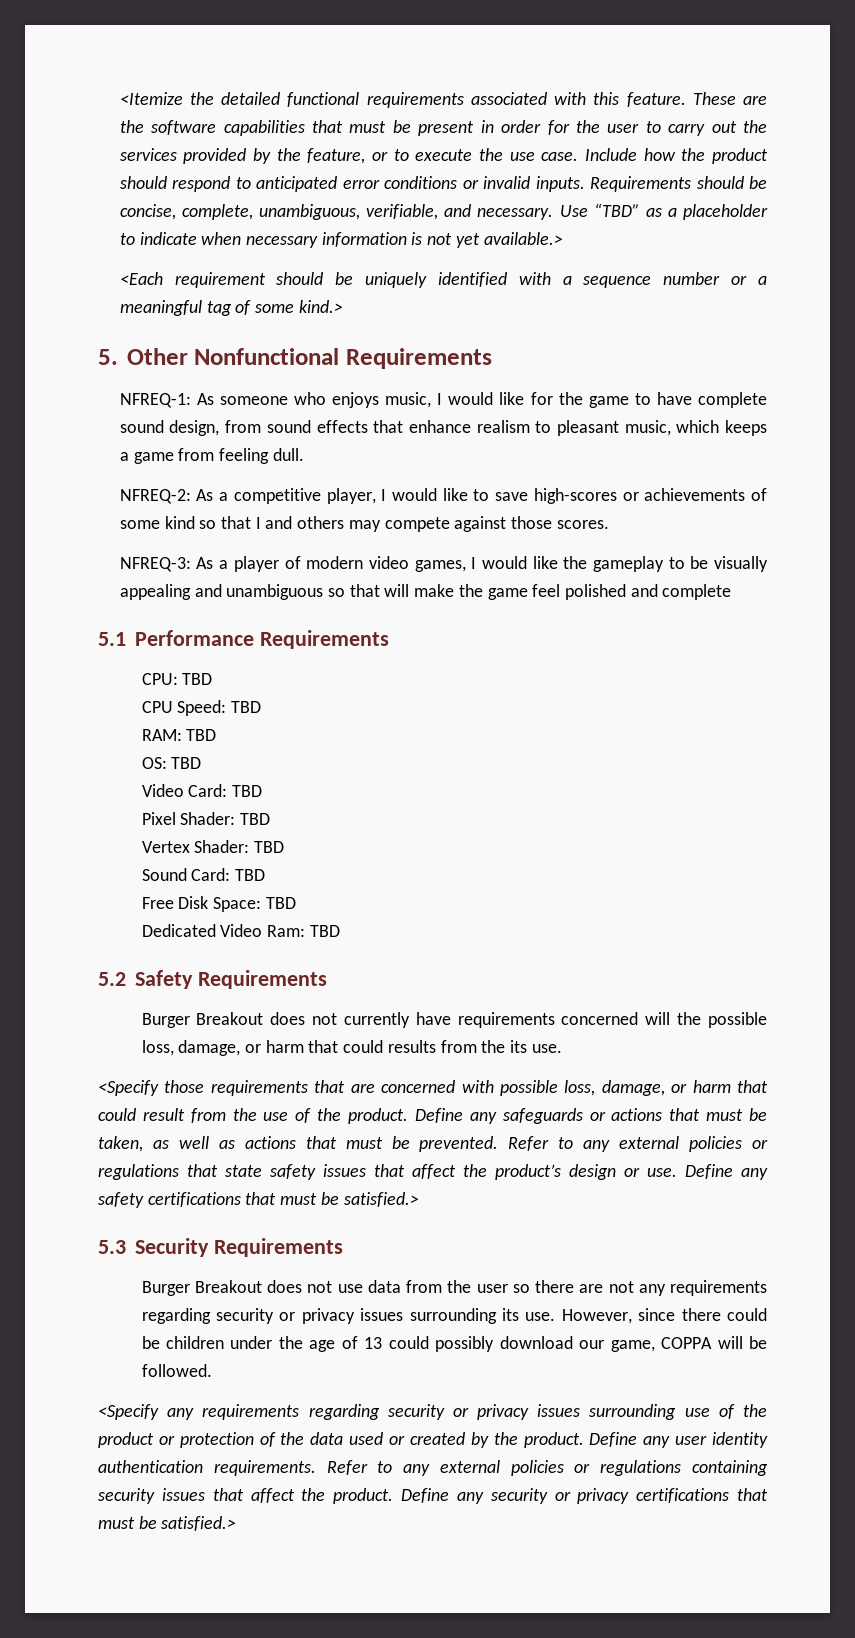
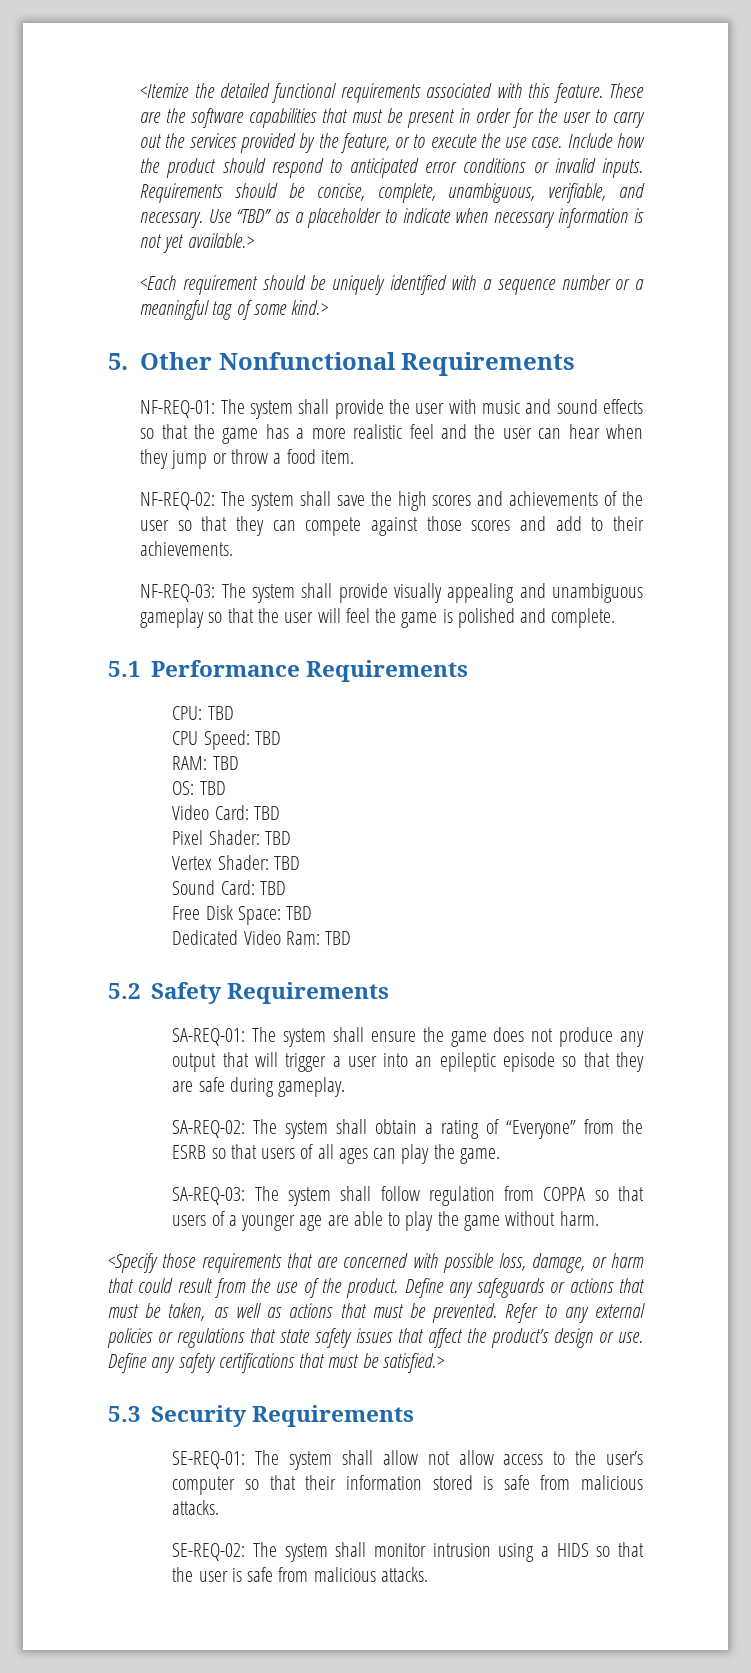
- NFREQ-1: As someone who enjoys music, I would like for the game to have complete sound design, from sound effects that enhance realism to pleasant music, which keeps a game from feeling dull.
- NFREQ-2: As a competitive player, I would like to save high-scores or achievements of some kind so that I and others may compete against those scores.
- NFREQ-3: As a player of modern video games, I would like the gameplay to be visually appealing and unambiguous so that will make the game feel polished and complete
+ NF-REQ-01: The system shall provide the user with music and sound effects so that the game has a more realistic feel and the user can hear when they jump or throw a food item.
+ NF-REQ-02: The system shall save the high scores and achievements of the user so that they can compete against those scores and add to their achievements.
+ NF-REQ-03: The system shall provide visually appealing and unambiguous gameplay so that the user will feel the game is polished and complete.
- Burger Breakout does not currently have requirements concerned will the possible loss, damage, or harm that could results from the its use.
+ SA-REQ-01: The system shall ensure the game does not produce any output that will trigger a user into an epileptic episode so that they are safe during gameplay.
+ SA-REQ-02: The system shall obtain a rating of “Everyone” from the ESRB so that users of all ages can play the game.
+ SA-REQ-03: The system shall follow regulation from COPPA so that users of a younger age are able to play the game without harm.
- Burger Breakout does not use data from the user so there are not any requirements regarding security or privacy issues surrounding its use. However, since there could be children under the age of 13 could possibly download our game, COPPA will be followed.
- <Specify any requirements regarding security or privacy issues surrounding use of the product or protection of the data used or created by the product. Define any user identity authentication requirements. Refer to any external policies or regulations containing security issues that affect the product. Define any security or privacy certifications that must be satisfied.>
+ SE-REQ-01: The system shall allow not allow access to the user’s computer so that their information stored is safe from malicious attacks.
+ SE-REQ-02: The system shall monitor intrusion using a HIDS so that the user is safe from malicious attacks.

